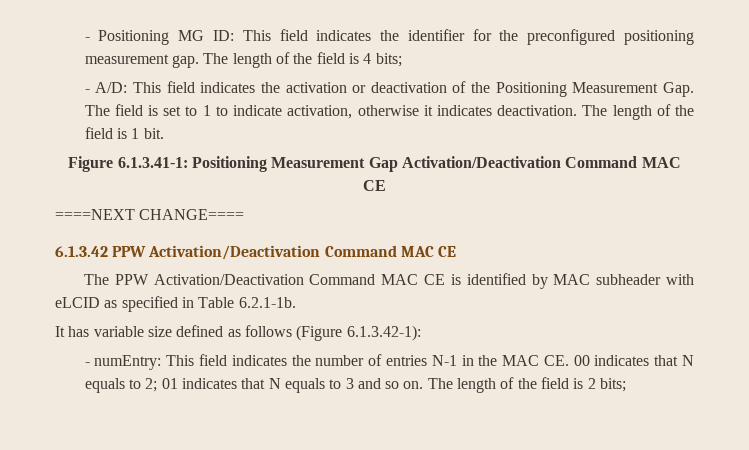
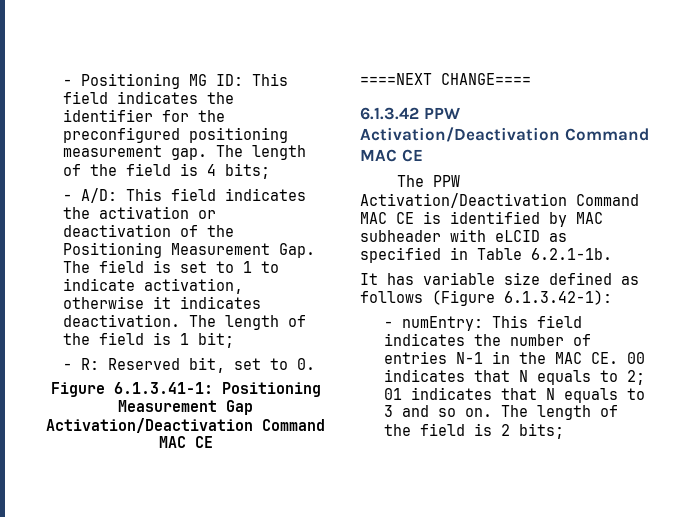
- The length of the field is 1 bit.
+ The length of the field is 1 bit;
+ - R: Reserved bit, set to 0.

